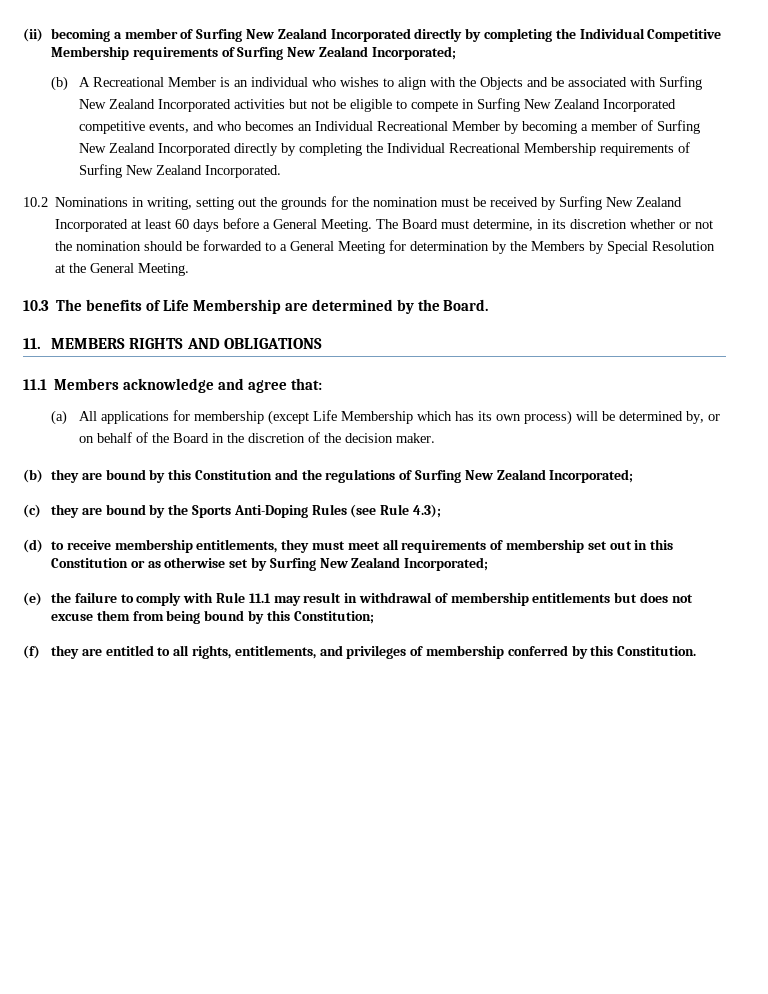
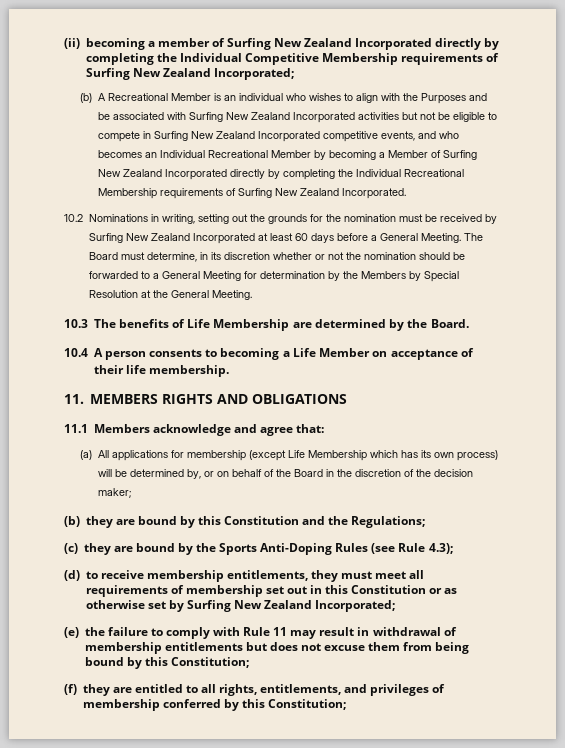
- (b) A Recreational Member is an individual who wishes to align with the Objects and be associated with Surfing New Zealand Incorporated activities but not be eligible to compete in Surfing New Zealand Incorporated competitive events, and who becomes an Individual Recreational Member by becoming a member of Surfing New Zealand Incorporated directly by completing the Individual Recreational Membership requirements of Surfing New Zealand Incorporated.
+ (b) A Recreational Member is an individual who wishes to align with the Purposes and be associated with Surfing New Zealand Incorporated activities but not be eligible to compete in Surfing New Zealand Incorporated competitive events, and who becomes an Individual Recreational Member by becoming a Member of Surfing New Zealand Incorporated directly by completing the Individual Recreational Membership requirements of Surfing New Zealand Incorporated.
+ 10.4 A person consents to becoming a Life Member on acceptance of their life membership.
- (a) All applications for membership (except Life Membership which has its own process) will be determined by, or on behalf of the Board in the discretion of the decision maker.
+ (a) All applications for membership (except Life Membership which has its own process) will be determined by, or on behalf of the Board in the discretion of the decision maker;
- (b) they are bound by this Constitution and the regulations of Surfing New Zealand Incorporated;
+ (b) they are bound by this Constitution and the Regulations;
- (e) the failure to comply with Rule 11.1 may result in withdrawal of membership entitlements but does not excuse them from being bound by this Constitution;
+ (e) the failure to comply with Rule 11 may result in withdrawal of membership entitlements but does not excuse them from being bound by this Constitution;
- (f) they are entitled to all rights, entitlements, and privileges of membership conferred by this Constitution.
+ (f) they are entitled to all rights, entitlements, and privileges of membership conferred by this Constitution;

